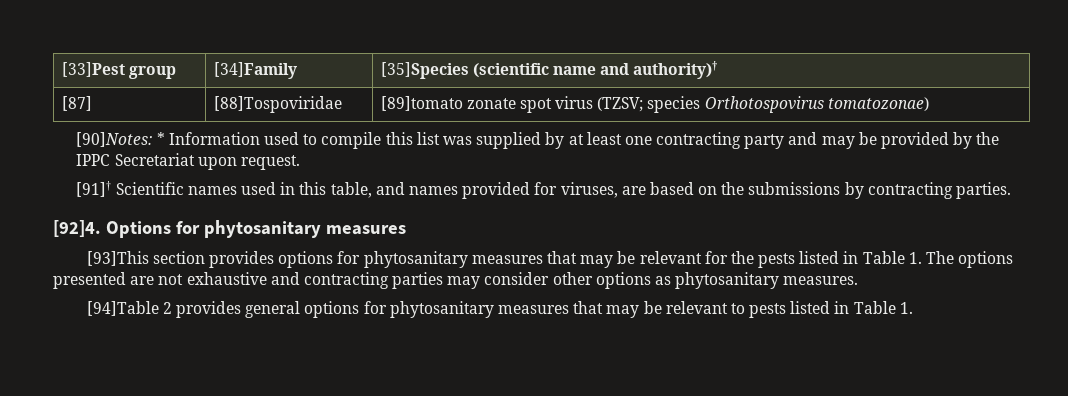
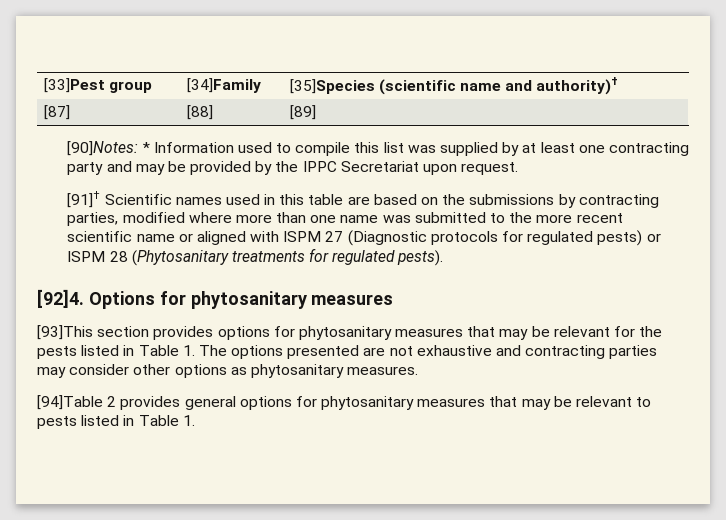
- [87] | [88]Tospoviridae | [89]tomato zonate spot virus (TZSV; species Orthotospovirus tomatozonae)
+ [87] | [88] | [89]
- [91]† Scientific names used in this table, and names provided for viruses, are based on the submissions by contracting parties.
+ [91]† Scientific names used in this table are based on the submissions by contracting parties, modified where more than one name was submitted to the more recent scientific name or aligned with ISPM 27 (Diagnostic protocols for regulated pests) or ISPM 28 (Phytosanitary treatments for regulated pests).

